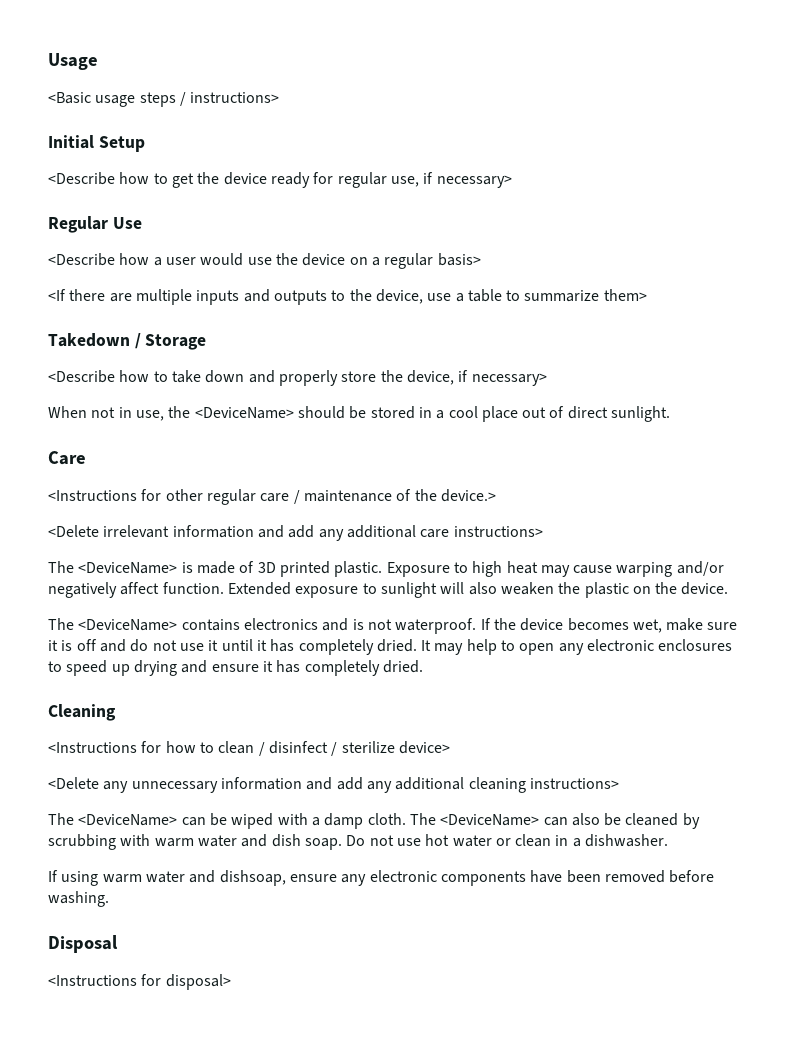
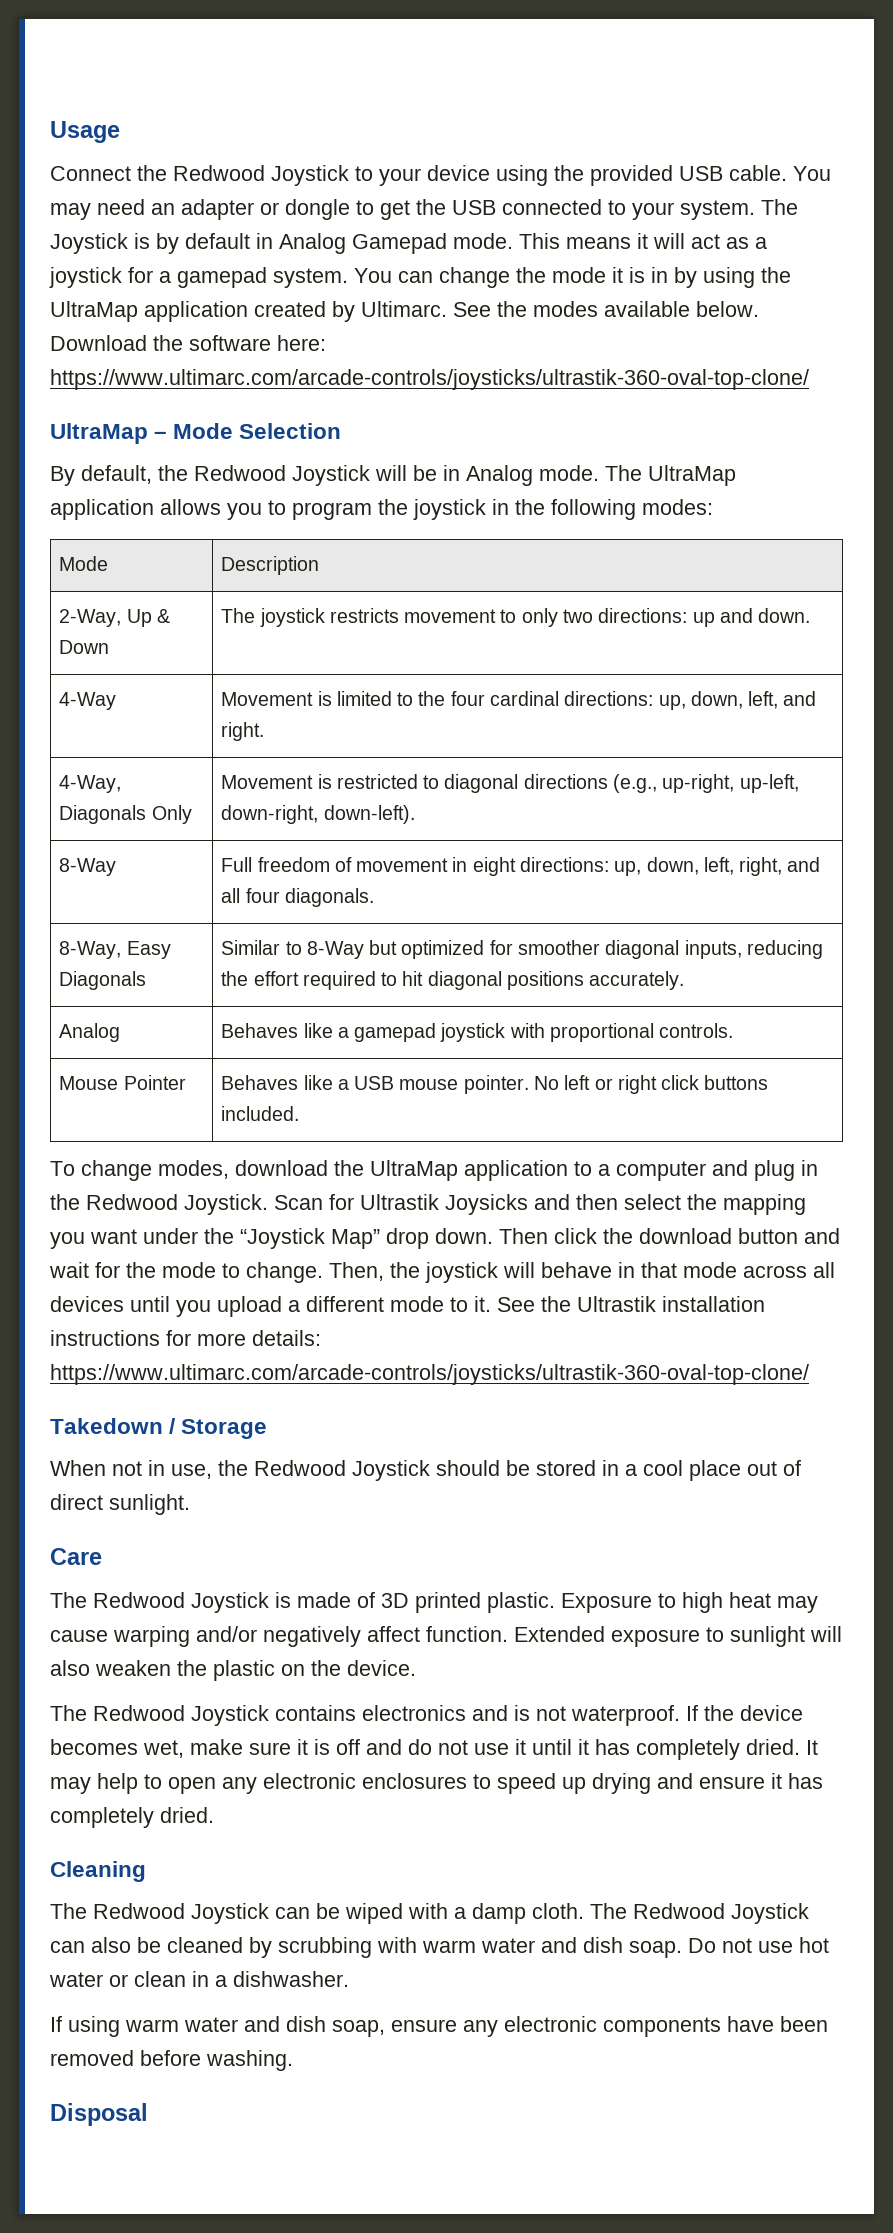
- <Basic usage steps / instructions>
- Initial Setup
- <Describe how to get the device ready for regular use, if necessary>
- Regular Use
- <Describe how a user would use the device on a regular basis>
- <If there are multiple inputs and outputs to the device, use a table to summarize them>
+ Connect the Redwood Joystick to your device using the provided USB cable. You may need an adapter or dongle to get the USB connected to your system. The Joystick is by default in Analog Gamepad mode. This means it will act as a joystick for a gamepad system. You can change the mode it is in by using the UltraMap application created by Ultimarc. See the modes available below. Download the software here: https://www.ultimarc.com/arcade-controls/joysticks/ultrastik-360-oval-top-clone/
+ UltraMap – Mode Selection
+ By default, the Redwood Joystick will be in Analog mode. The UltraMap application allows you to program the joystick in the following modes:
+ Mode | Description
+ 2-Way, Up & Down | The joystick restricts movement to only two directions: up and down.
+ 4-Way | Movement is limited to the four cardinal directions: up, down, left, and right.
+ 4-Way, Diagonals Only | Movement is restricted to diagonal directions (e.g., up-right, up-left, down-right, down-left).
+ 8-Way | Full freedom of movement in eight directions: up, down, left, right, and all four diagonals.
+ 8-Way, Easy Diagonals | Similar to 8-Way but optimized for smoother diagonal inputs, reducing the effort required to hit diagonal positions accurately.
+ Analog | Behaves like a gamepad joystick with proportional controls.
+ Mouse Pointer | Behaves like a USB mouse pointer. No left or right click buttons included.
+ To change modes, download the UltraMap application to a computer and plug in the Redwood Joystick. Scan for Ultrastik Joysicks and then select the mapping you want under the “Joystick Map” drop down. Then click the download button and wait for the mode to change. Then, the joystick will behave in that mode across all devices until you upload a different mode to it. See the Ultrastik installation instructions for more details: https://www.ultimarc.com/arcade-controls/joysticks/ultrastik-360-oval-top-clone/
  Takedown / Storage
- <Describe how to take down and properly store the device, if necessary>
- When not in use, the <DeviceName> should be stored in a cool place out of direct sunlight.
+ When not in use, the Redwood Joystick should be stored in a cool place out of direct sunlight.
- <Instructions for other regular care / maintenance of the device.>
- <Delete irrelevant information and add any additional care instructions>
- The <DeviceName> is made of 3D printed plastic.
+ The Redwood Joystick is made of 3D printed plastic.
- The <DeviceName> contains electronics and is not waterproof.
+ The Redwood Joystick contains electronics and is not waterproof.
- <Instructions for how to clean / disinfect / sterilize device>
- <Delete any unnecessary information and add any additional cleaning instructions>
- The <DeviceName> can be wiped with a damp cloth.
+ The Redwood Joystick can be wiped with a damp cloth.
- The <DeviceName> can also be cleaned by scrubbing with warm water and dish soap.
+ The Redwood Joystick can also be cleaned by scrubbing with warm water and dish soap.
- If using warm water and dishsoap, ensure any electronic components have been removed before washing.
+ If using warm water and dish soap, ensure any electronic components have been removed before washing.
- <Instructions for disposal>

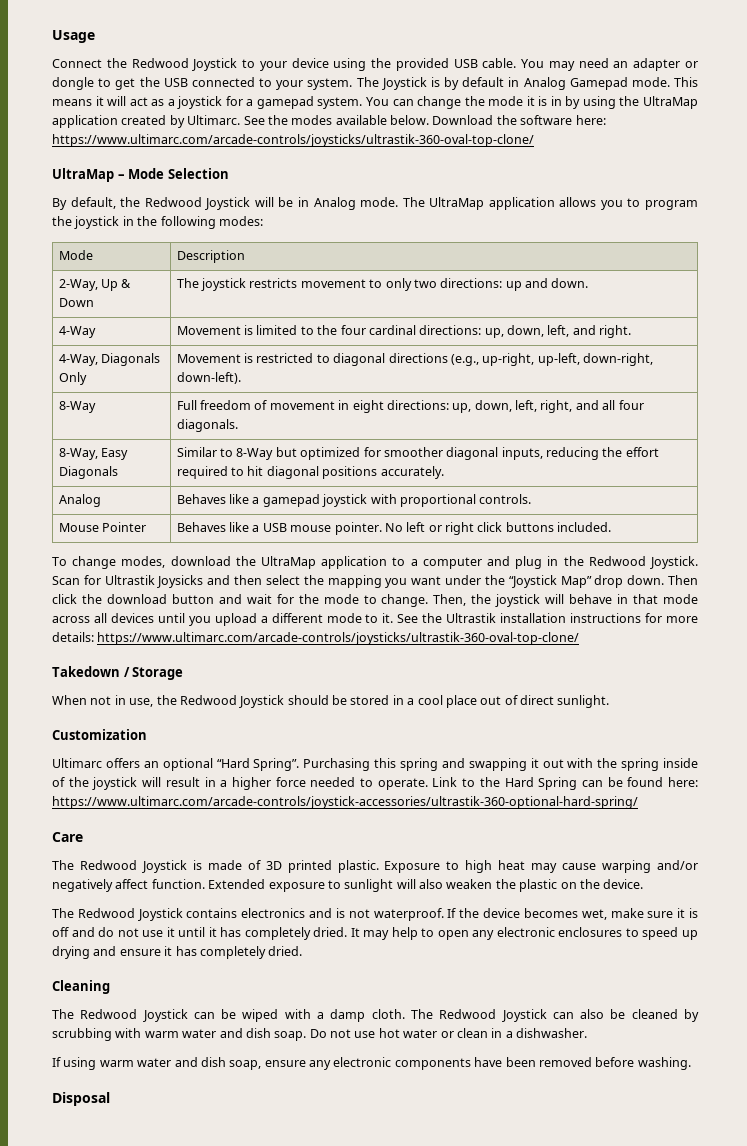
+ Customization
+ Ultimarc offers an optional “Hard Spring”. Purchasing this spring and swapping it out with the spring inside of the joystick will result in a higher force needed to operate. Link to the Hard Spring can be found here: https://www.ultimarc.com/arcade-controls/joystick-accessories/ultrastik-360-optional-hard-spring/

